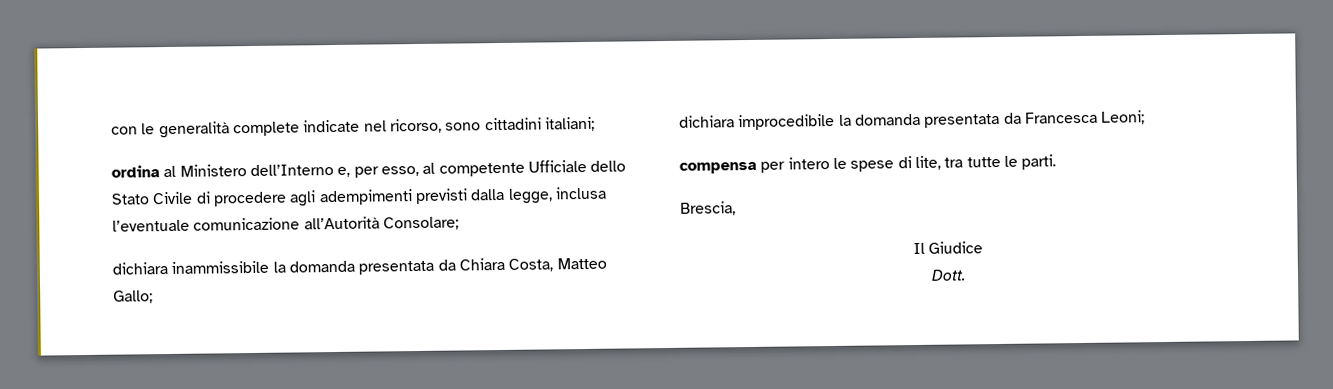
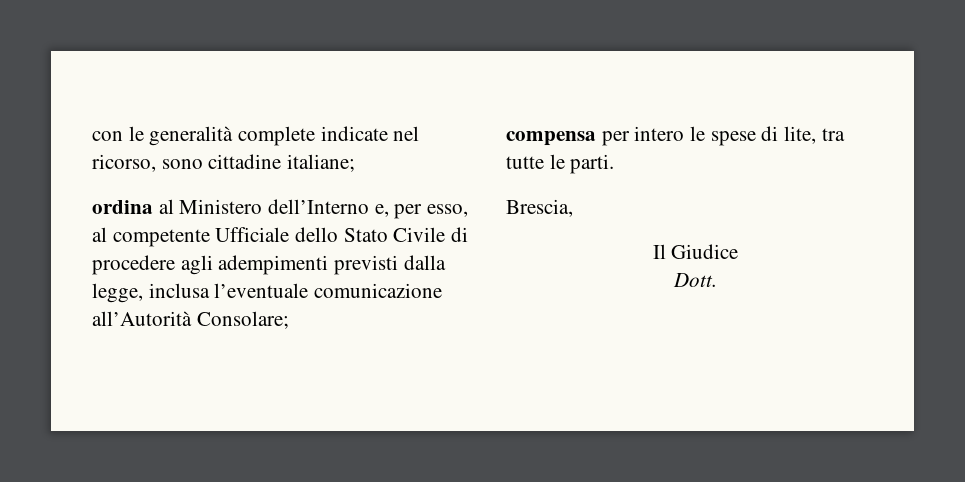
- con le generalità complete indicate nel ricorso, sono cittadini italiani;
+ con le generalità complete indicate nel ricorso, sono cittadine italiane;
- dichiara inammissibile la domanda presentata da Chiara Costa, Matteo Gallo;
- dichiara improcedibile la domanda presentata da Francesca Leoni;

